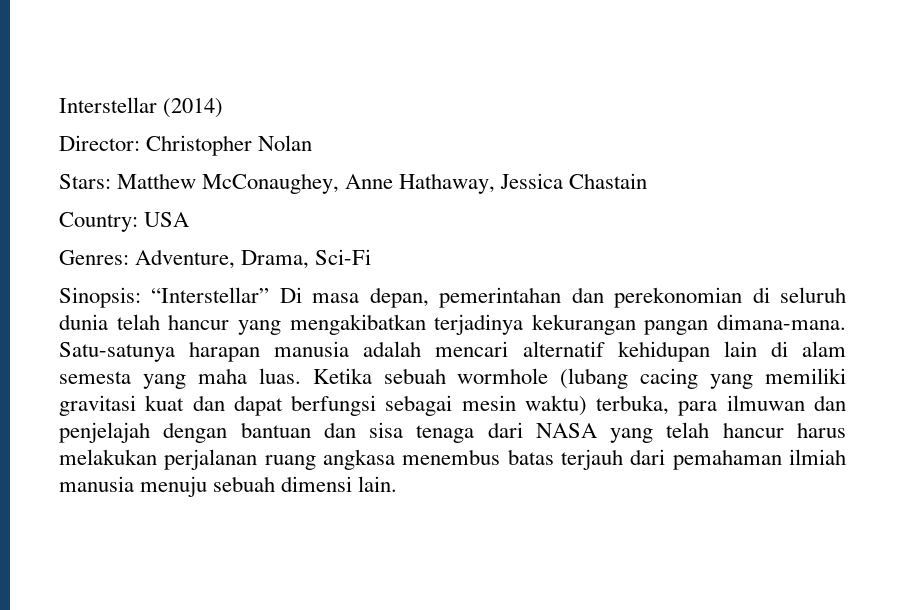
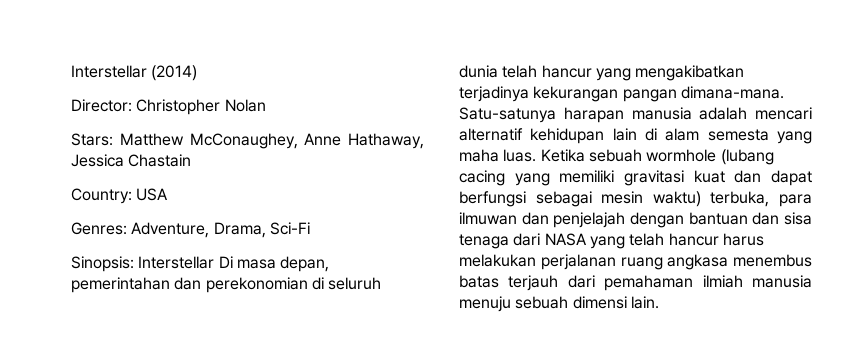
- Sinopsis: “Interstellar” Di masa depan, pemerintahan dan perekonomian di seluruh dunia telah hancur yang mengakibatkan terjadinya kekurangan pangan dimana-mana.
+ Sinopsis: Interstellar Di masa depan, pemerintahan dan perekonomian di seluruh dunia telah hancur yang mengakibatkan terjadinya kekurangan pangan dimana-mana.

